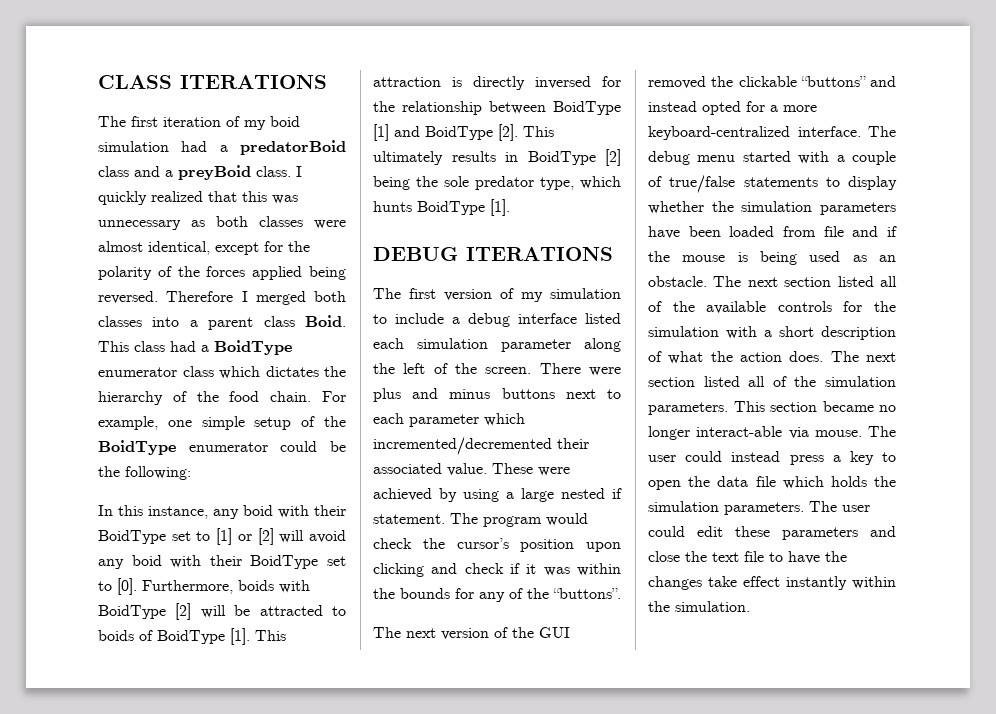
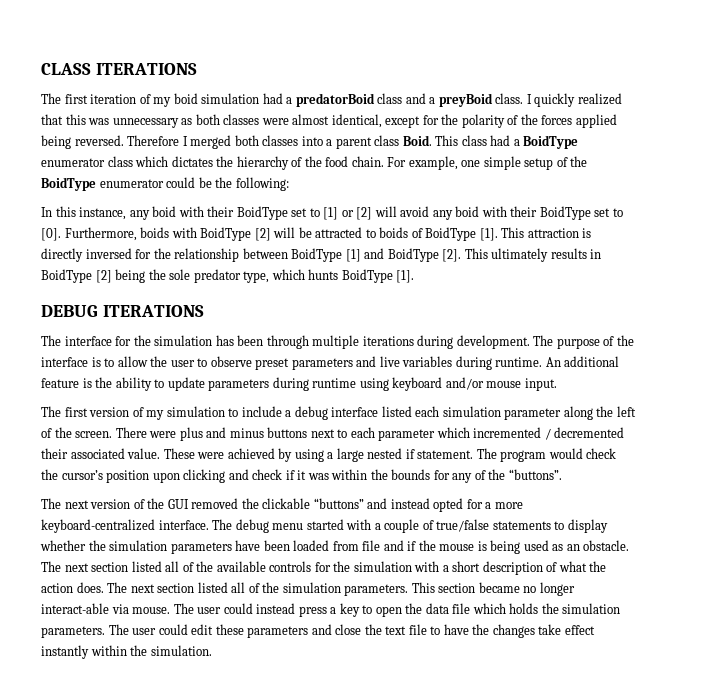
+ The interface for the simulation has been through multiple iterations during development. The purpose of the interface is to allow the user to observe preset parameters and live variables during runtime. An additional feature is the ability to update parameters during runtime using keyboard and/or mouse input.
- There were plus and minus buttons next to each parameter which incremented/decremented their associated value.
+ There were plus and minus buttons next to each parameter which incremented / decremented their associated value.

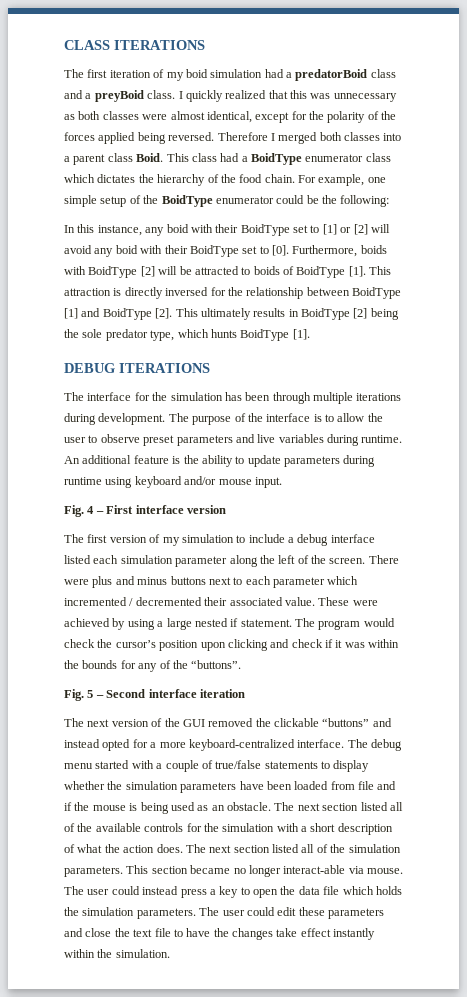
+ Fig. 4 – First interface version
+ Fig. 5 – Second interface iteration

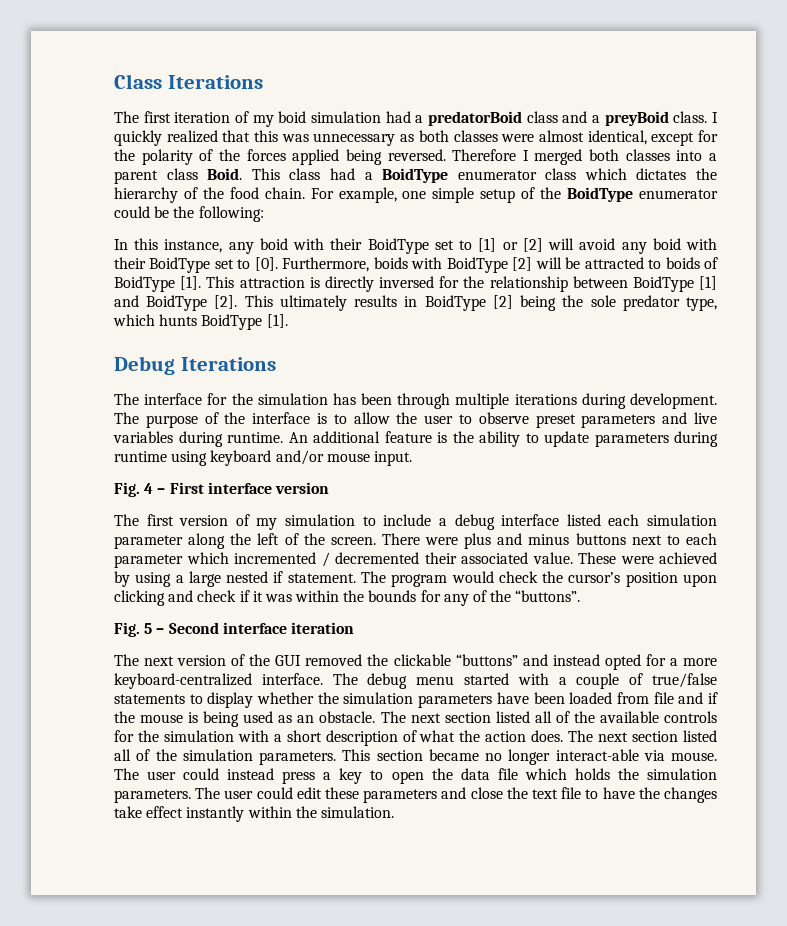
- CLASS ITERATIONS
+ Class Iterations
- DEBUG ITERATIONS
+ Debug Iterations

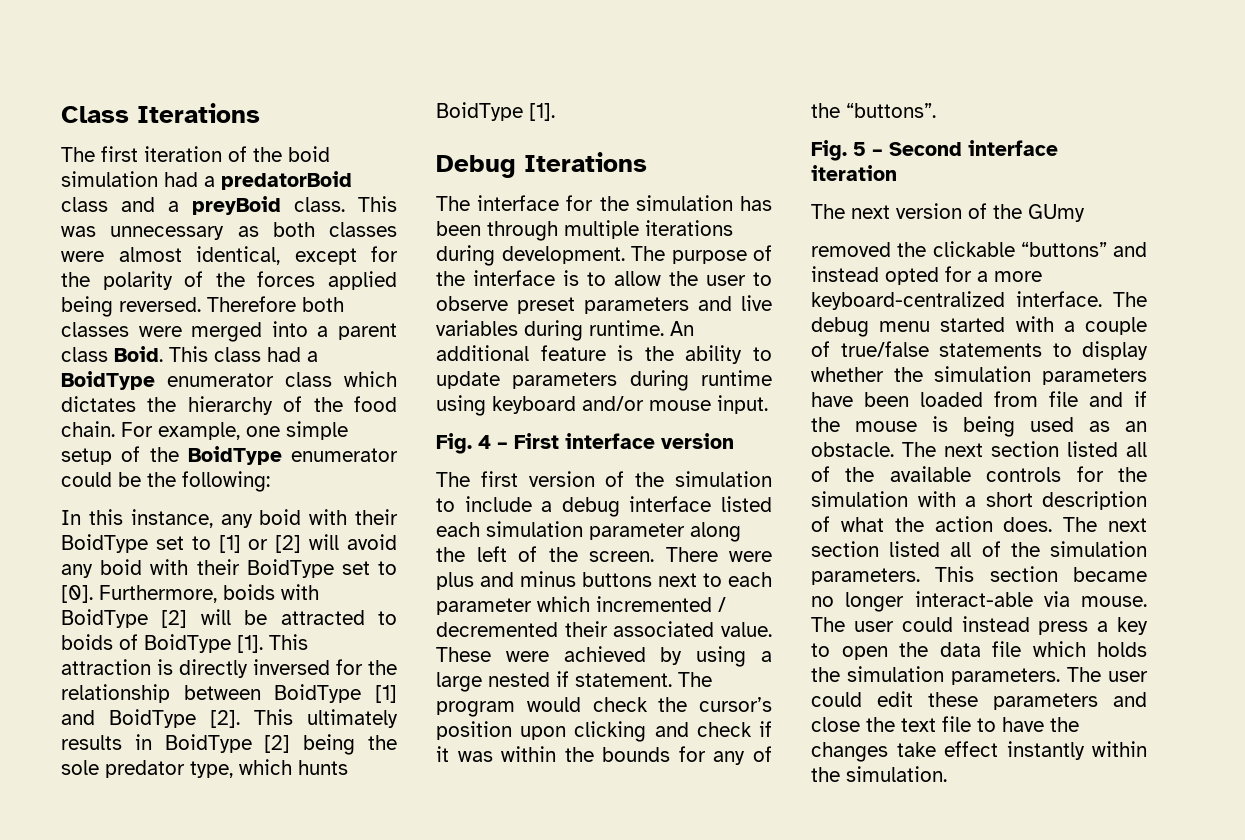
- The first iteration of my boid simulation had a predatorBoid class and a preyBoid class.
+ The first iteration of the boid simulation had a predatorBoid class and a preyBoid class.
- I quickly realized that this was unnecessary as both classes were almost identical, except for the polarity of the forces applied being reversed.
+ This was unnecessary as both classes were almost identical, except for the polarity of the forces applied being reversed.
- Therefore I merged both classes into a parent class Boid.
+ Therefore both classes were merged into a parent class Boid.
- The first version of my simulation to include a debug interface listed each simulation parameter along the left of the screen.
+ The first version of the simulation to include a debug interface listed each simulation parameter along the left of the screen.
- The next version of the GUI removed the clickable “buttons” and instead opted for a more keyboard-centralized interface.
+ The next version of the GUmy
+ removed the clickable “buttons” and instead opted for a more keyboard-centralized interface.

